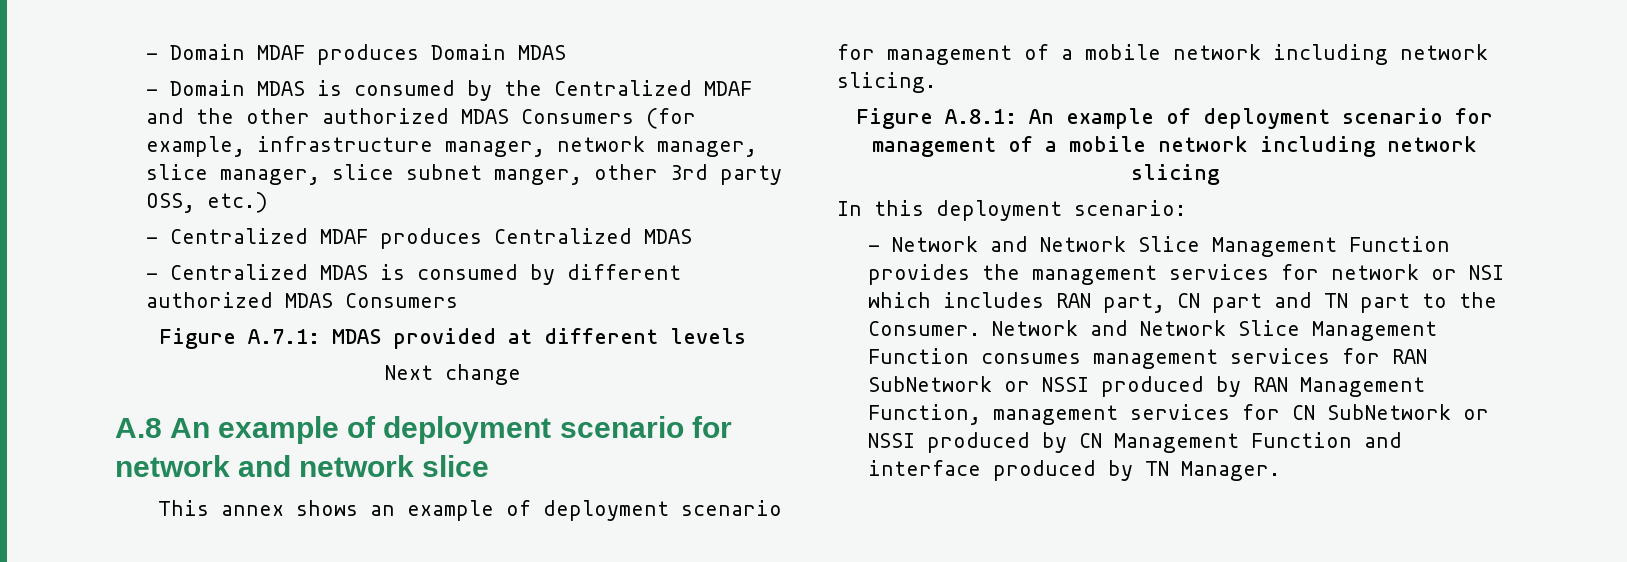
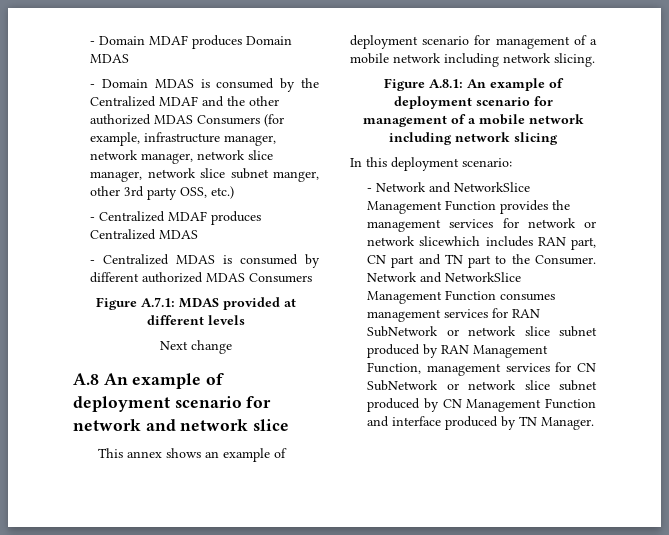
- - Domain MDAS is consumed by the Centralized MDAF and the other authorized MDAS Consumers (for example, infrastructure manager, network manager, slice manager, slice subnet manger, other 3rd party OSS, etc.)
+ - Domain MDAS is consumed by the Centralized MDAF and the other authorized MDAS Consumers (for example, infrastructure manager, network manager, network slice manager, network slice subnet manger, other 3rd party OSS, etc.)
- - Network and Network Slice Management Function provides the management services for network or NSI which includes RAN part, CN part and TN part to the Consumer.
+ - Network and NetworkSlice Management Function provides the management services for network or network slicewhich includes RAN part, CN part and TN part to the Consumer.
- Network and Network Slice Management Function consumes management services for RAN SubNetwork or NSSI produced by RAN Management Function, management services for CN SubNetwork or NSSI produced by CN Management Function and interface produced by TN Manager.
+ Network and NetworkSlice Management Function consumes management services for RAN SubNetwork or network slice subnet produced by RAN Management Function, management services for CN SubNetwork or network slice subnet produced by CN Management Function and interface produced by TN Manager.

